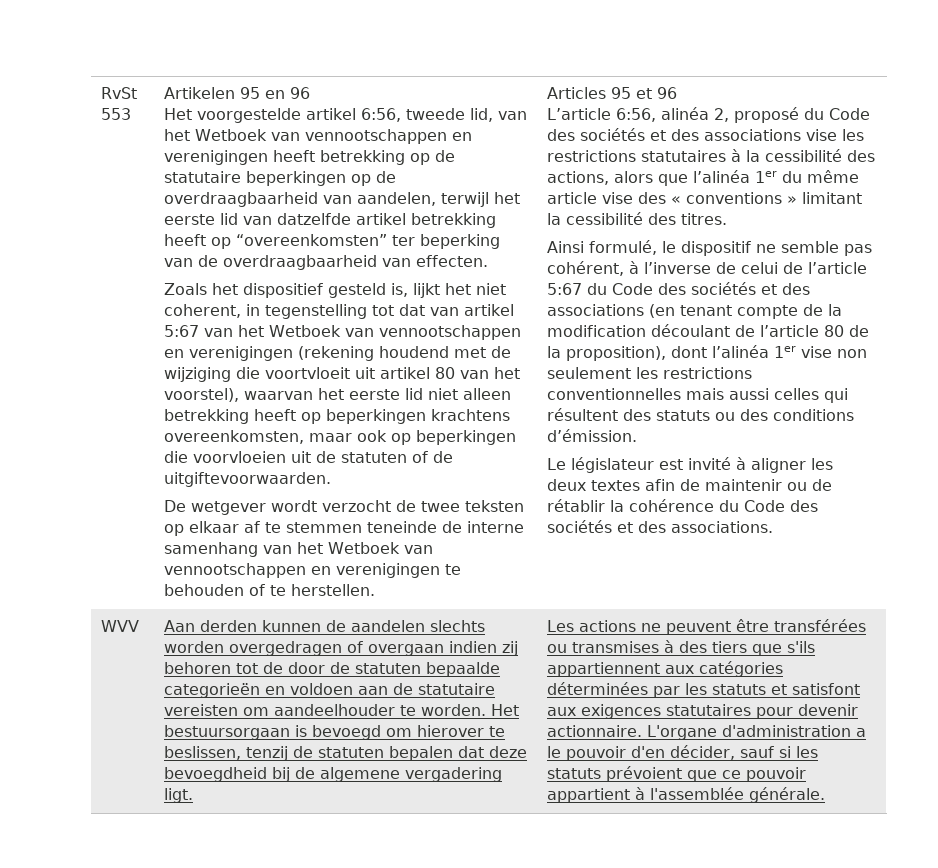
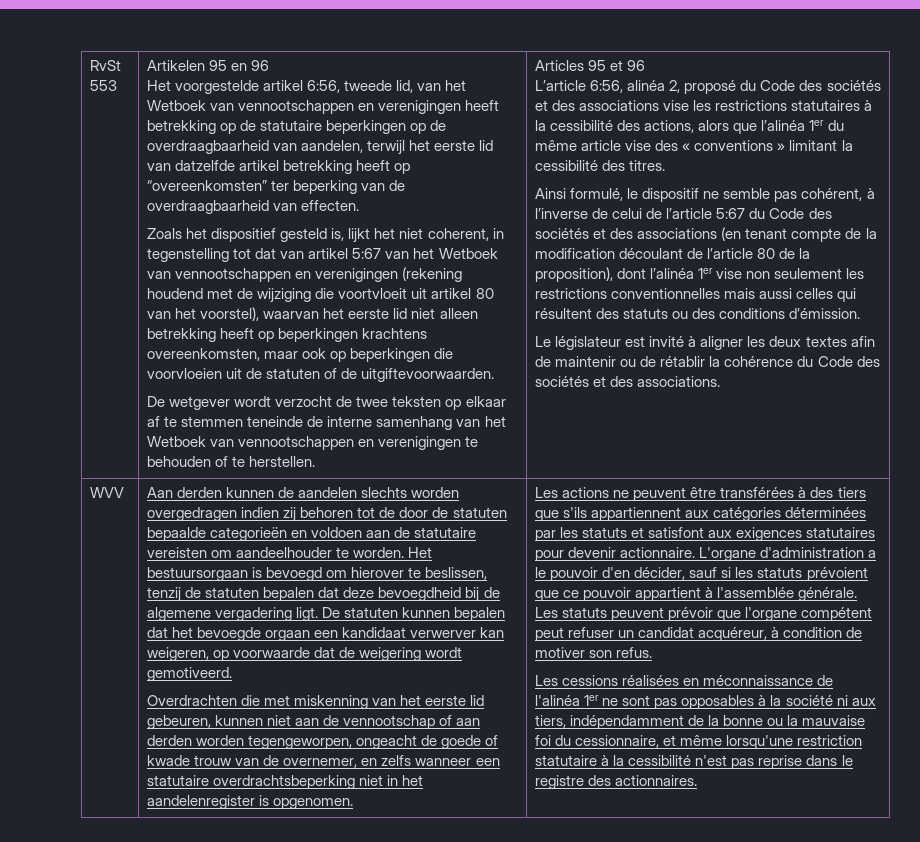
- Aan derden kunnen de aandelen slechts worden overgedragen of overgaan indien zij behoren tot de door de statuten bepaalde categorieën en voldoen aan de statutaire vereisten om aandeelhouder te worden.
+ Aan derden kunnen de aandelen slechts worden overgedragen indien zij behoren tot de door de statuten bepaalde categorieën en voldoen aan de statutaire vereisten om aandeelhouder te worden.
+ De statuten kunnen bepalen dat het bevoegde orgaan een kandidaat verwerver kan weigeren, op voorwaarde dat de weigering wordt gemotiveerd.
+ Overdrachten die met miskenning van het eerste lid gebeuren, kunnen niet aan de vennootschap of aan derden worden tegengeworpen, ongeacht de goede of kwade trouw van de overnemer, en zelfs wanneer een statutaire overdrachtsbeperking niet in het aandelenregister is opgenomen.
- Les actions ne peuvent être transférées ou transmises à des tiers que s'ils appartiennent aux catégories déterminées par les statuts et satisfont aux exigences statutaires pour devenir actionnaire.
+ Les actions ne peuvent être transférées à des tiers que s'ils appartiennent aux catégories déterminées par les statuts et satisfont aux exigences statutaires pour devenir actionnaire.
+ Les statuts peuvent prévoir que l'organe compétent peut refuser un candidat acquéreur, à condition de motiver son refus.
+ Les cessions réalisées en méconnaissance de l'alinéa 1er ne sont pas opposables à la société ni aux tiers, indépendamment de la bonne ou la mauvaise foi du cessionnaire, et même lorsqu'une restriction statutaire à la cessibilité n'est pas reprise dans le registre des actionnaires.

